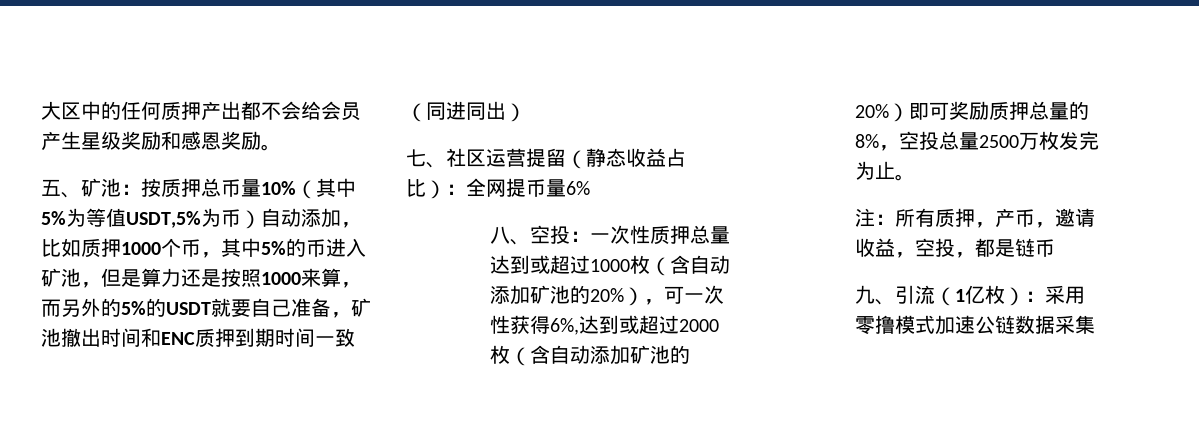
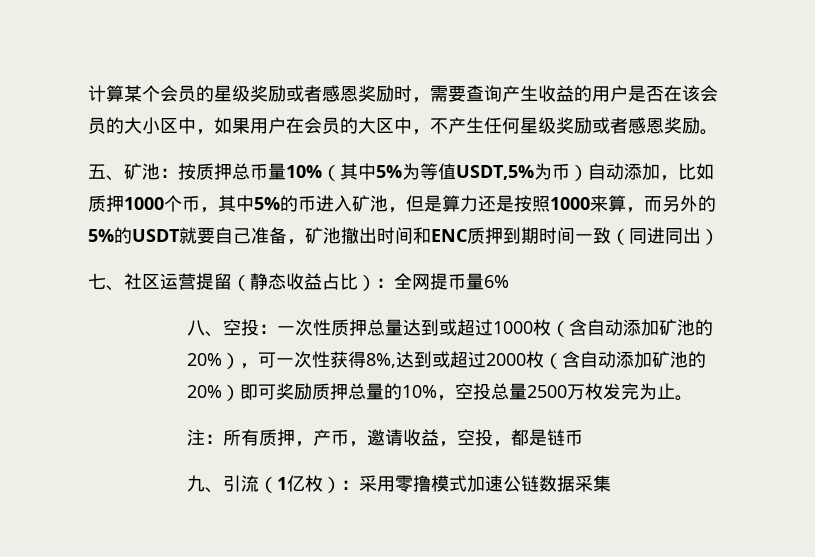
- 大区中的任何质押产出都不会给会员产生星级奖励和感恩奖励。
+ 计算某个会员的星级奖励或者感恩奖励时，需要查询产生收益的用户是否在该会员的大小区中，如果用户在会员的大区中，不产生任何星级奖励或者感恩奖励。
- 八、空投：一次性质押总量达到或超过1000枚（含自动添加矿池的20%），可一次性获得6%,达到或超过2000枚（含自动添加矿池的20%）即可奖励质押总量的8%，空投总量2500万枚发完为止。
+ 八、空投：一次性质押总量达到或超过1000枚（含自动添加矿池的20%），可一次性获得8%,达到或超过2000枚（含自动添加矿池的20%）即可奖励质押总量的10%，空投总量2500万枚发完为止。

